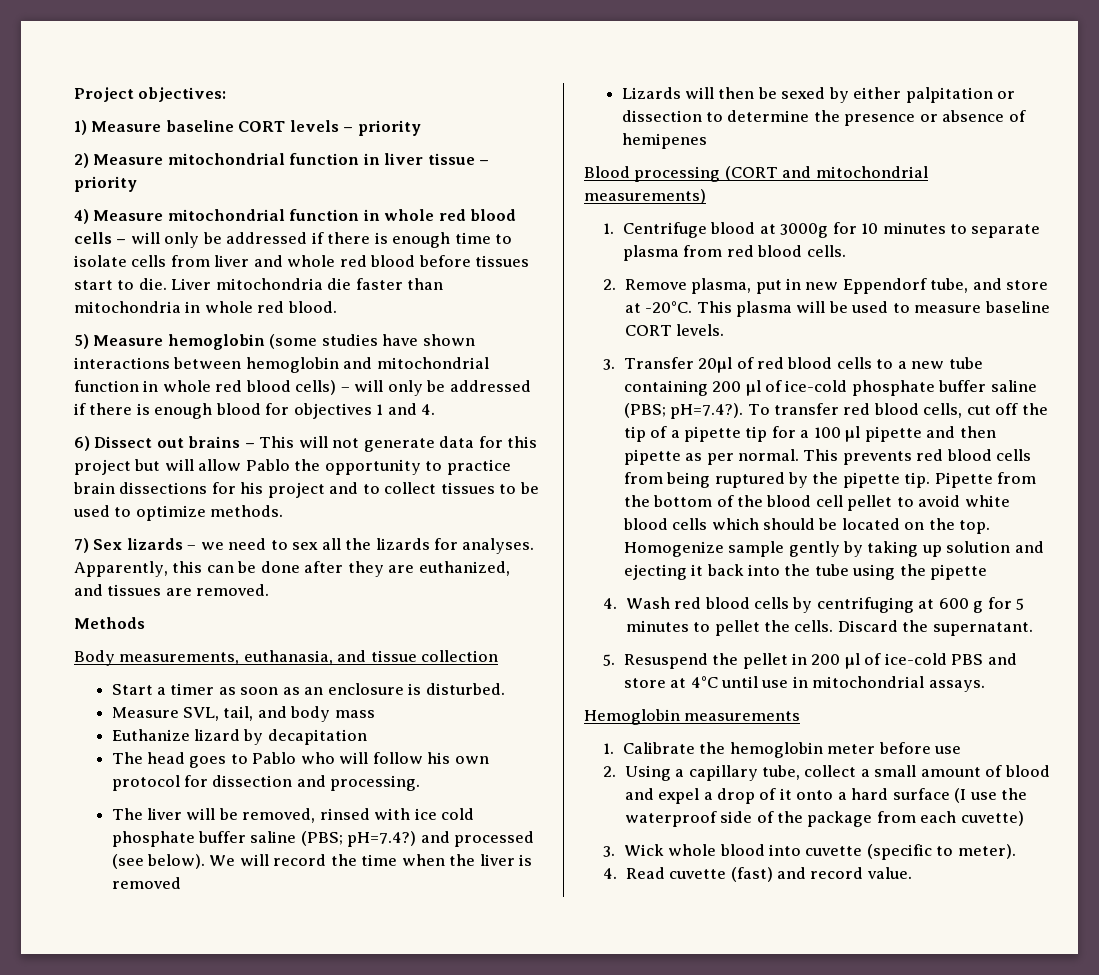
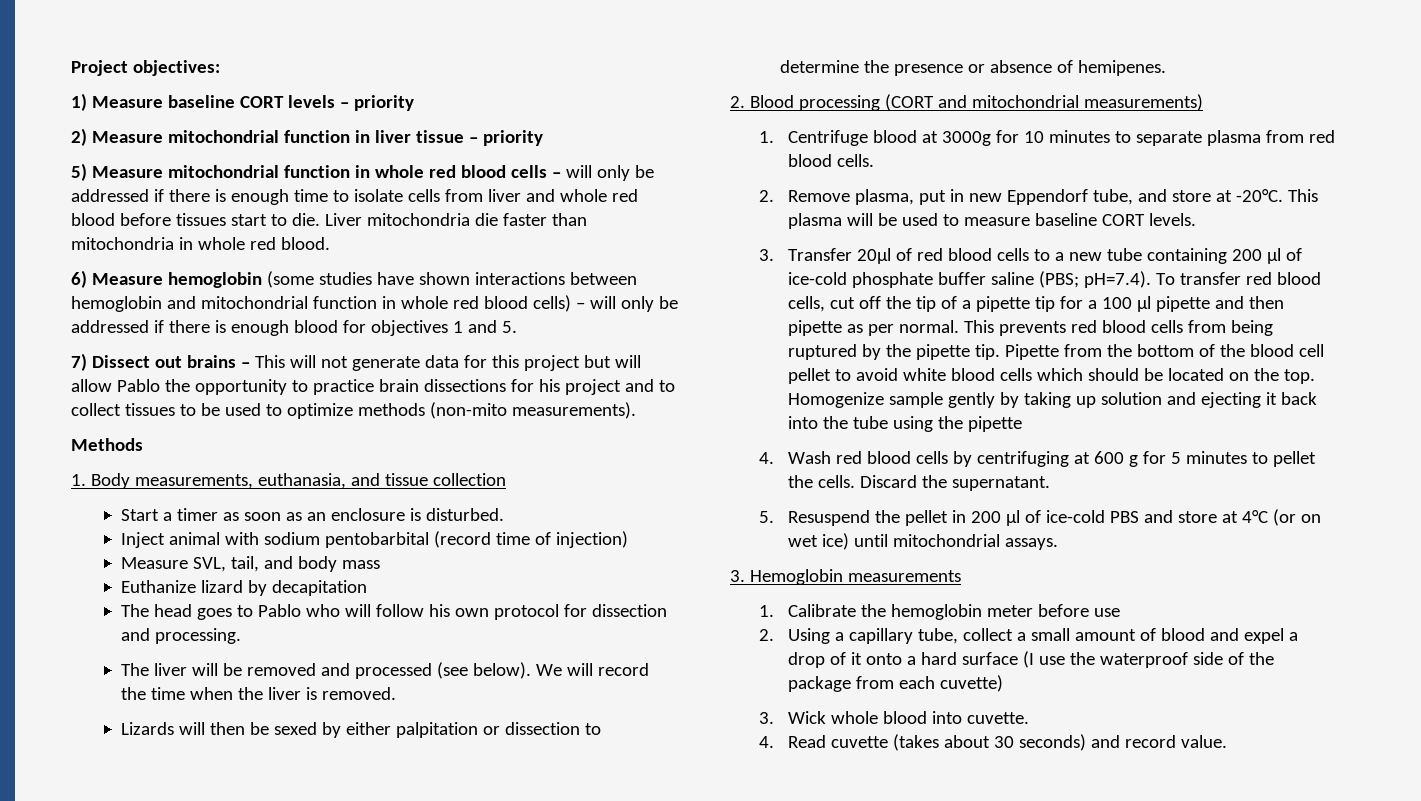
- 4) Measure mitochondrial function in whole red blood cells – will only be addressed if there is enough time to isolate cells from liver and whole red blood before tissues start to die.
+ 5) Measure mitochondrial function in whole red blood cells – will only be addressed if there is enough time to isolate cells from liver and whole red blood before tissues start to die.
- 5) Measure hemoglobin (some studies have shown interactions between hemoglobin and mitochondrial function in whole red blood cells) – will only be addressed if there is enough blood for objectives 1 and 4.
- 6) Dissect out brains – This will not generate data for this project but will allow Pablo the opportunity to practice brain dissections for his project and to collect tissues to be used to optimize methods.
- 7) Sex lizards – we need to sex all the lizards for analyses. Apparently, this can be done after they are euthanized, and tissues are removed.
+ 6) Measure hemoglobin (some studies have shown interactions between hemoglobin and mitochondrial function in whole red blood cells) – will only be addressed if there is enough blood for objectives 1 and 5.
+ 7) Dissect out brains – This will not generate data for this project but will allow Pablo the opportunity to practice brain dissections for his project and to collect tissues to be used to optimize methods (non-mito measurements).
- Body measurements, euthanasia, and tissue collection
+ 1. Body measurements, euthanasia, and tissue collection
+ Inject animal with sodium pentobarbital (record time of injection)
- The liver will be removed, rinsed with ice cold phosphate buffer saline (PBS; pH=7.4?) and processed (see below).
+ The liver will be removed and processed (see below).
- We will record the time when the liver is removed
+ We will record the time when the liver is removed.
- Lizards will then be sexed by either palpitation or dissection to determine the presence or absence of hemipenes
- Blood processing (CORT and mitochondrial measurements)
+ Lizards will then be sexed by either palpitation or dissection to determine the presence or absence of hemipenes.
+ 2. Blood processing (CORT and mitochondrial measurements)
- 3. Transfer 20µl of red blood cells to a new tube containing 200 µl of ice-cold phosphate buffer saline (PBS; pH=7.4?). To transfer red blood cells, cut off the tip of a pipette tip for a 100 µl pipette and then pipette as per normal.
+ 3. Transfer 20µl of red blood cells to a new tube containing 200 µl of ice-cold phosphate buffer saline (PBS; pH=7.4). To transfer red blood cells, cut off the tip of a pipette tip for a 100 µl pipette and then pipette as per normal.
- 5. Resuspend the pellet in 200 µl of ice-cold PBS and store at 4°C until use in mitochondrial assays.
+ 5. Resuspend the pellet in 200 µl of ice-cold PBS and store at 4°C (or on wet ice) until mitochondrial assays.
- Hemoglobin measurements
+ 3. Hemoglobin measurements
- 3. Wick whole blood into cuvette (specific to meter).
+ 3. Wick whole blood into cuvette.
- 4. Read cuvette (fast) and record value.
+ 4. Read cuvette (takes about 30 seconds) and record value.

